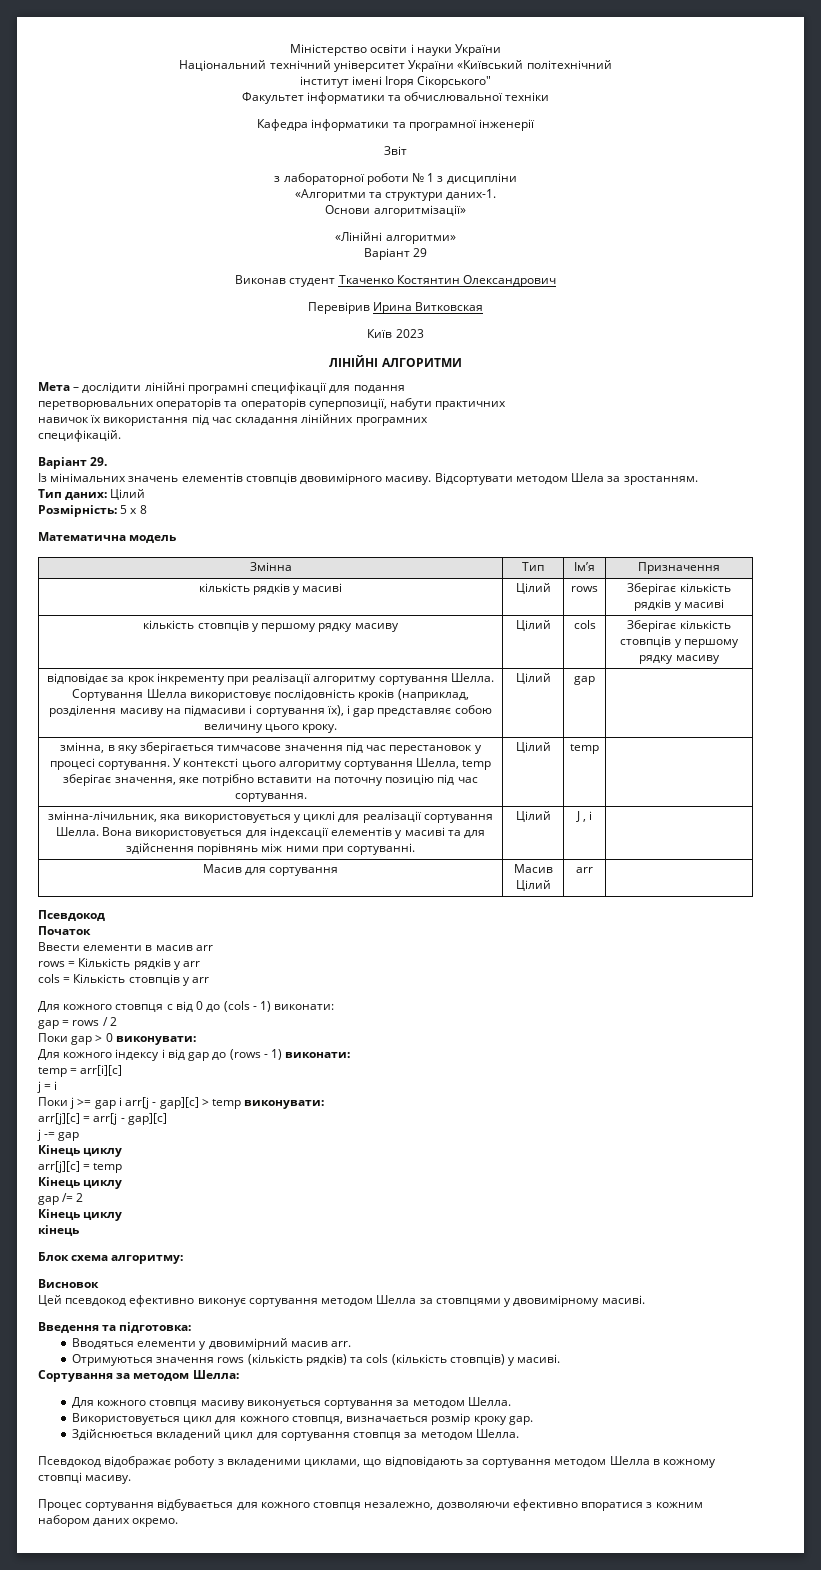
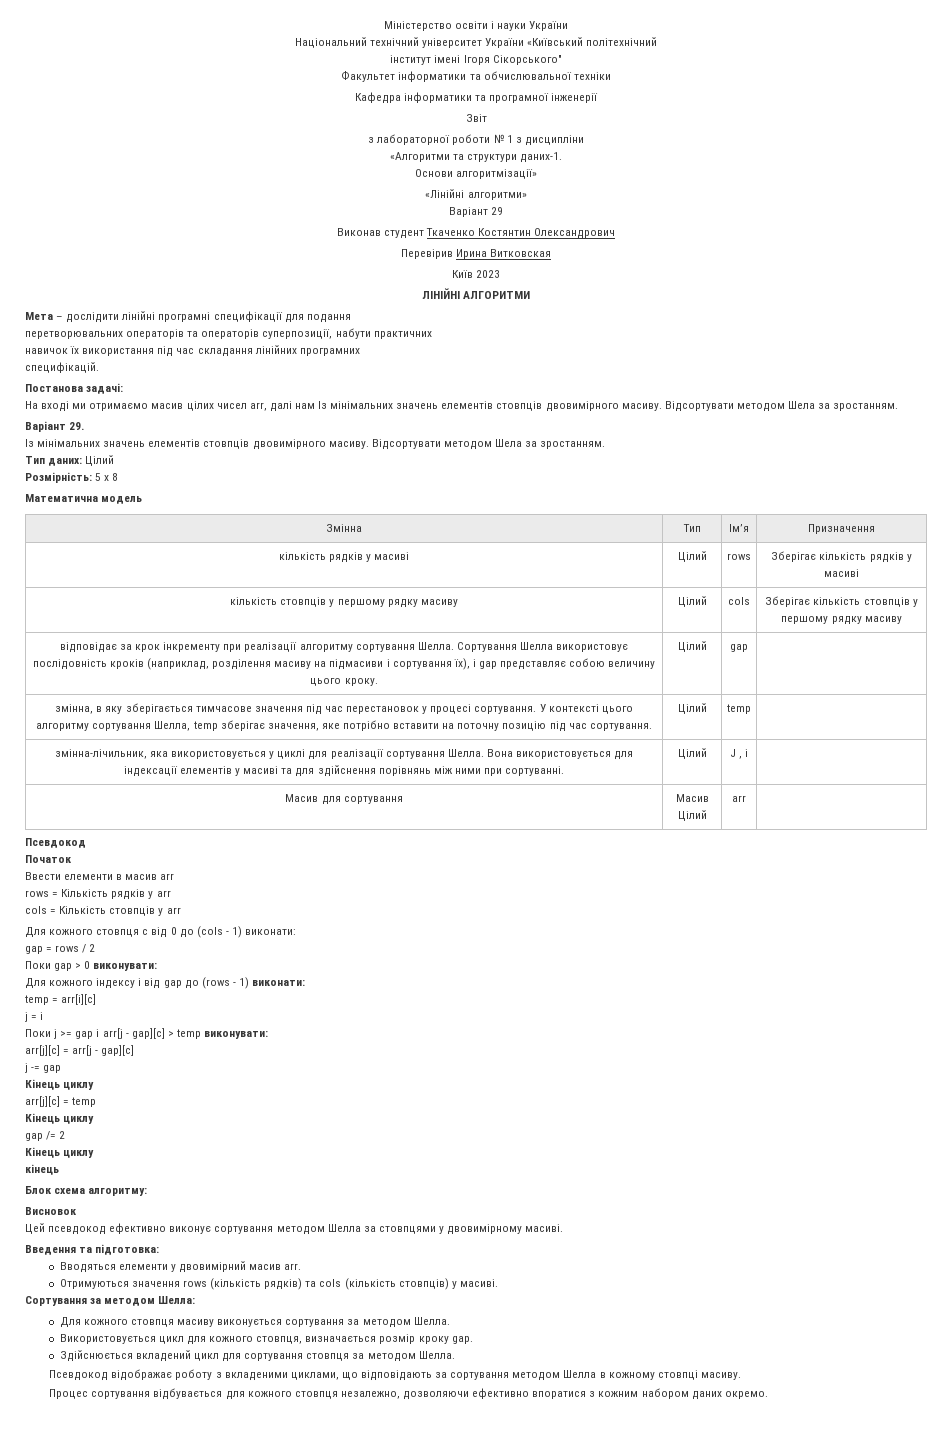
+ Постанова задачі:
+ На вході ми отримаємо масив цілих чисел arr, далі нам Із мінімальних значень елементів стовпців двовимірного масиву. Відсортувати методом Шела за зростанням.

